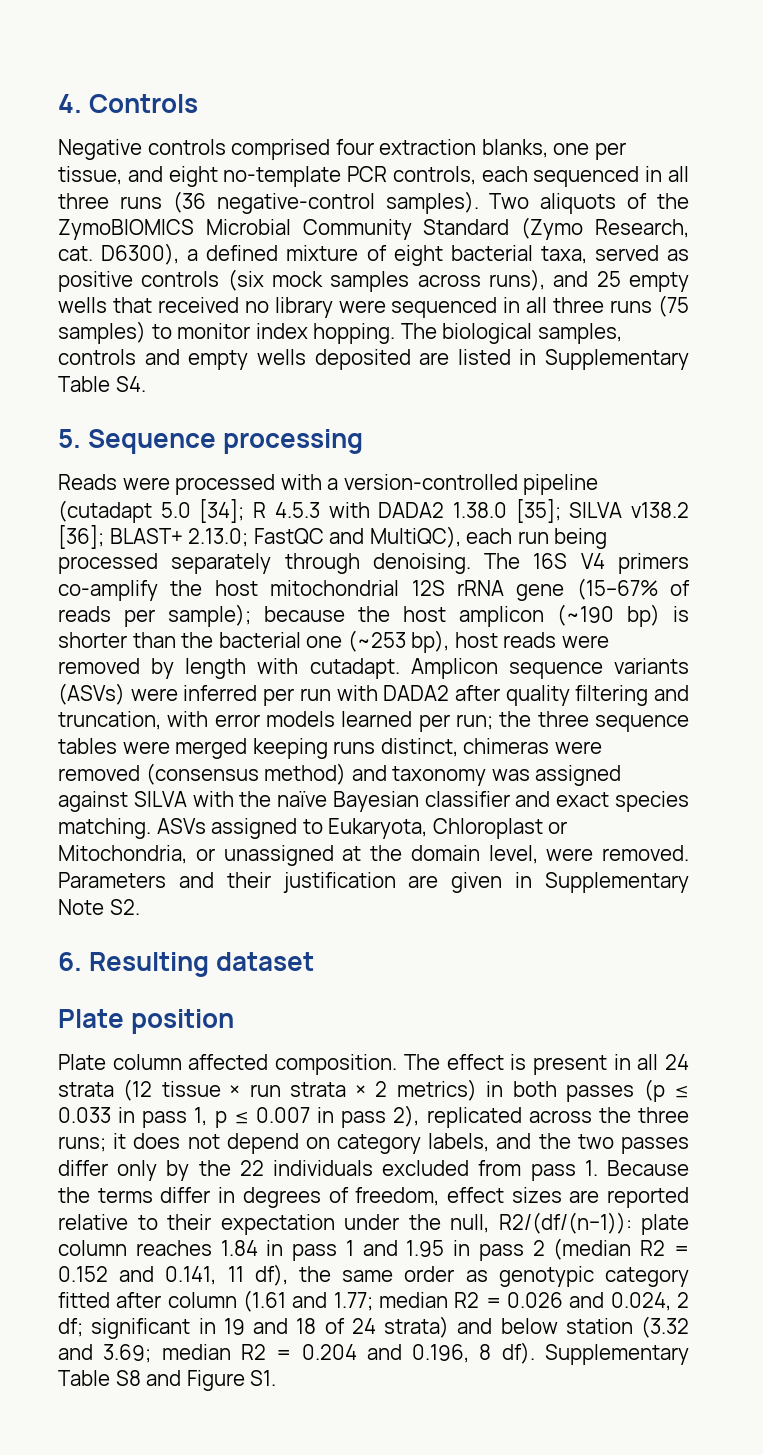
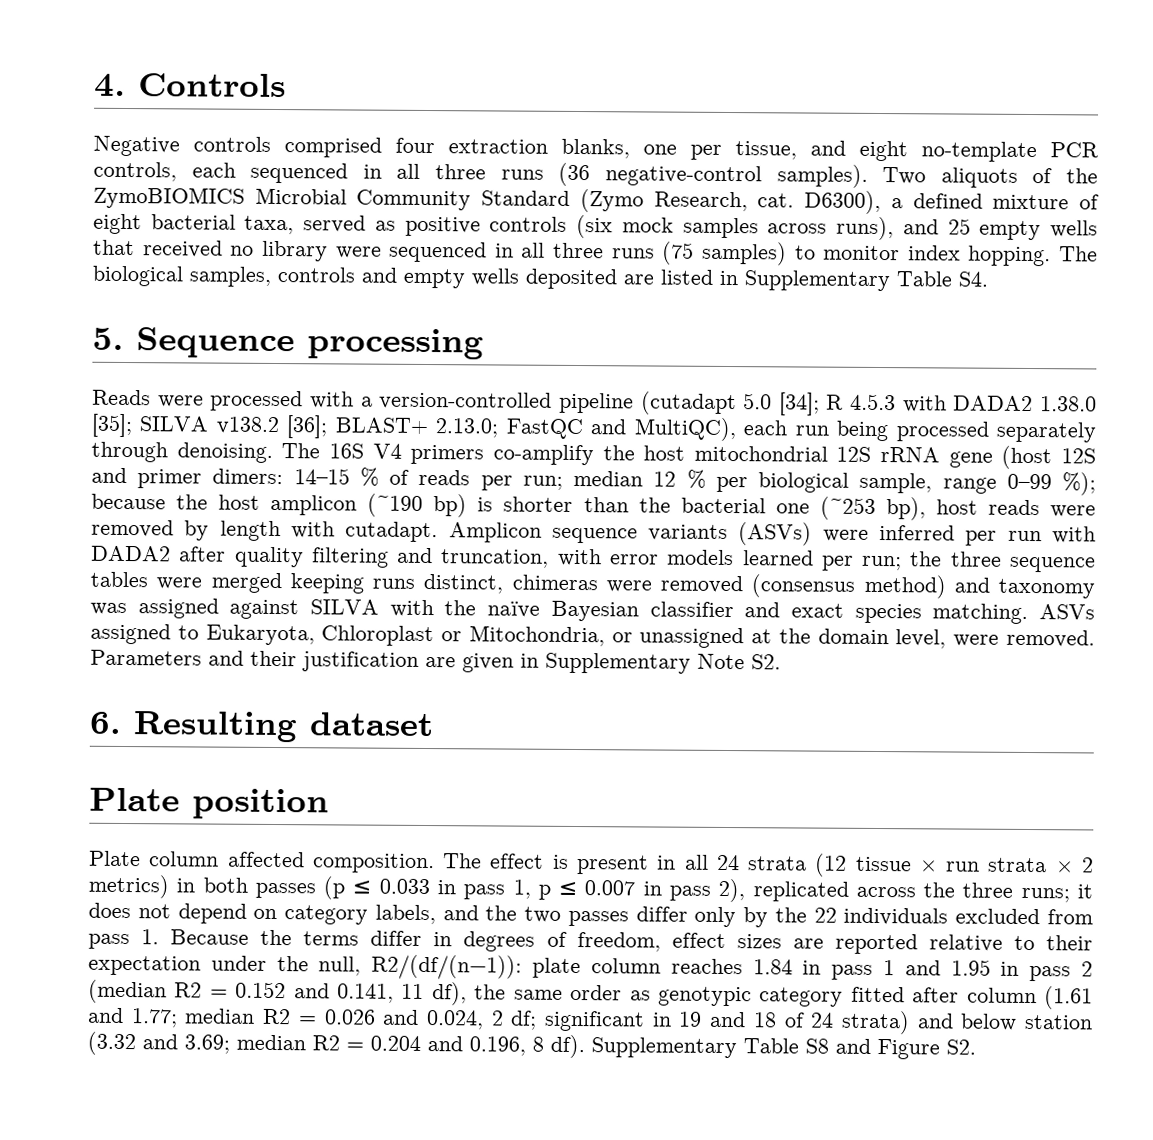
- The 16S V4 primers co-amplify the host mitochondrial 12S rRNA gene (15–67% of reads per sample); because the host amplicon (~190 bp) is shorter than the bacterial one (~253 bp), host reads were removed by length with cutadapt.
+ The 16S V4 primers co-amplify the host mitochondrial 12S rRNA gene (host 12S and primer dimers: 14–15 % of reads per run; median 12 % per biological sample, range 0–99 %); because the host amplicon (~190 bp) is shorter than the bacterial one (~253 bp), host reads were removed by length with cutadapt.
- Supplementary Table S8 and Figure S1.
+ Supplementary Table S8 and Figure S2.

